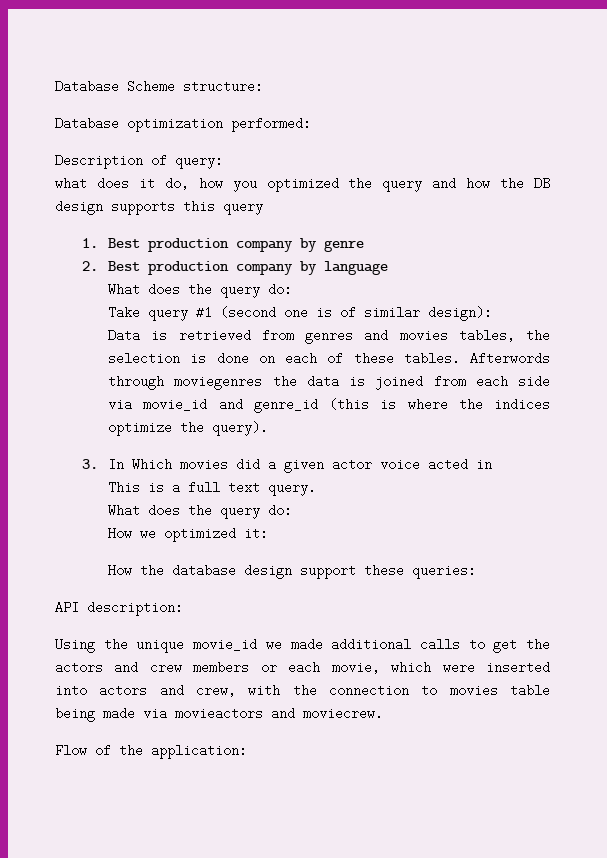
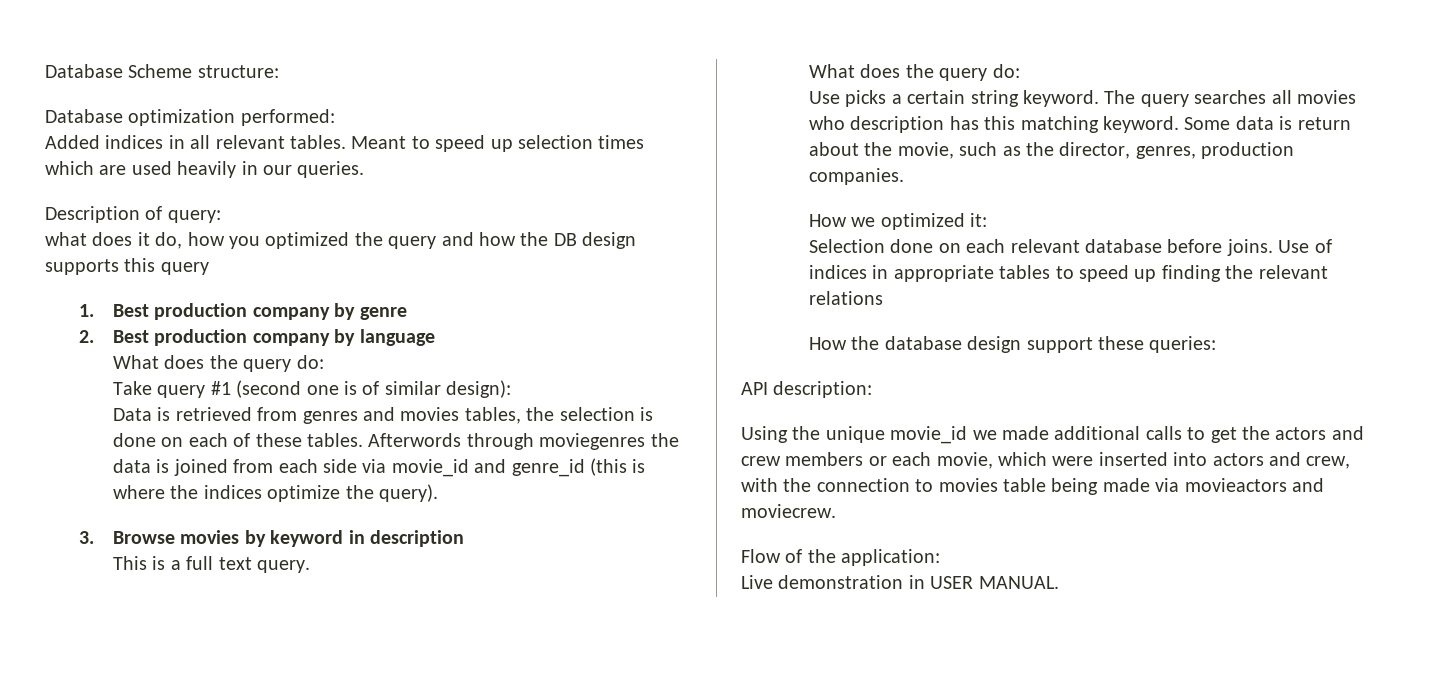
+ Added indices in all relevant tables. Meant to speed up selection times which are used heavily in our queries.
- 3. In Which movies did a given actor voice acted in
+ 3. Browse movies by keyword in description
+ Use picks a certain string keyword. The query searches all movies who description has this matching keyword. Some data is return about the movie, such as the director, genres, production companies.
  How we optimized it:
+ Selection done on each relevant database before joins. Use of indices in appropriate tables to speed up finding the relevant relations
+ Live demonstration in USER MANUAL.

